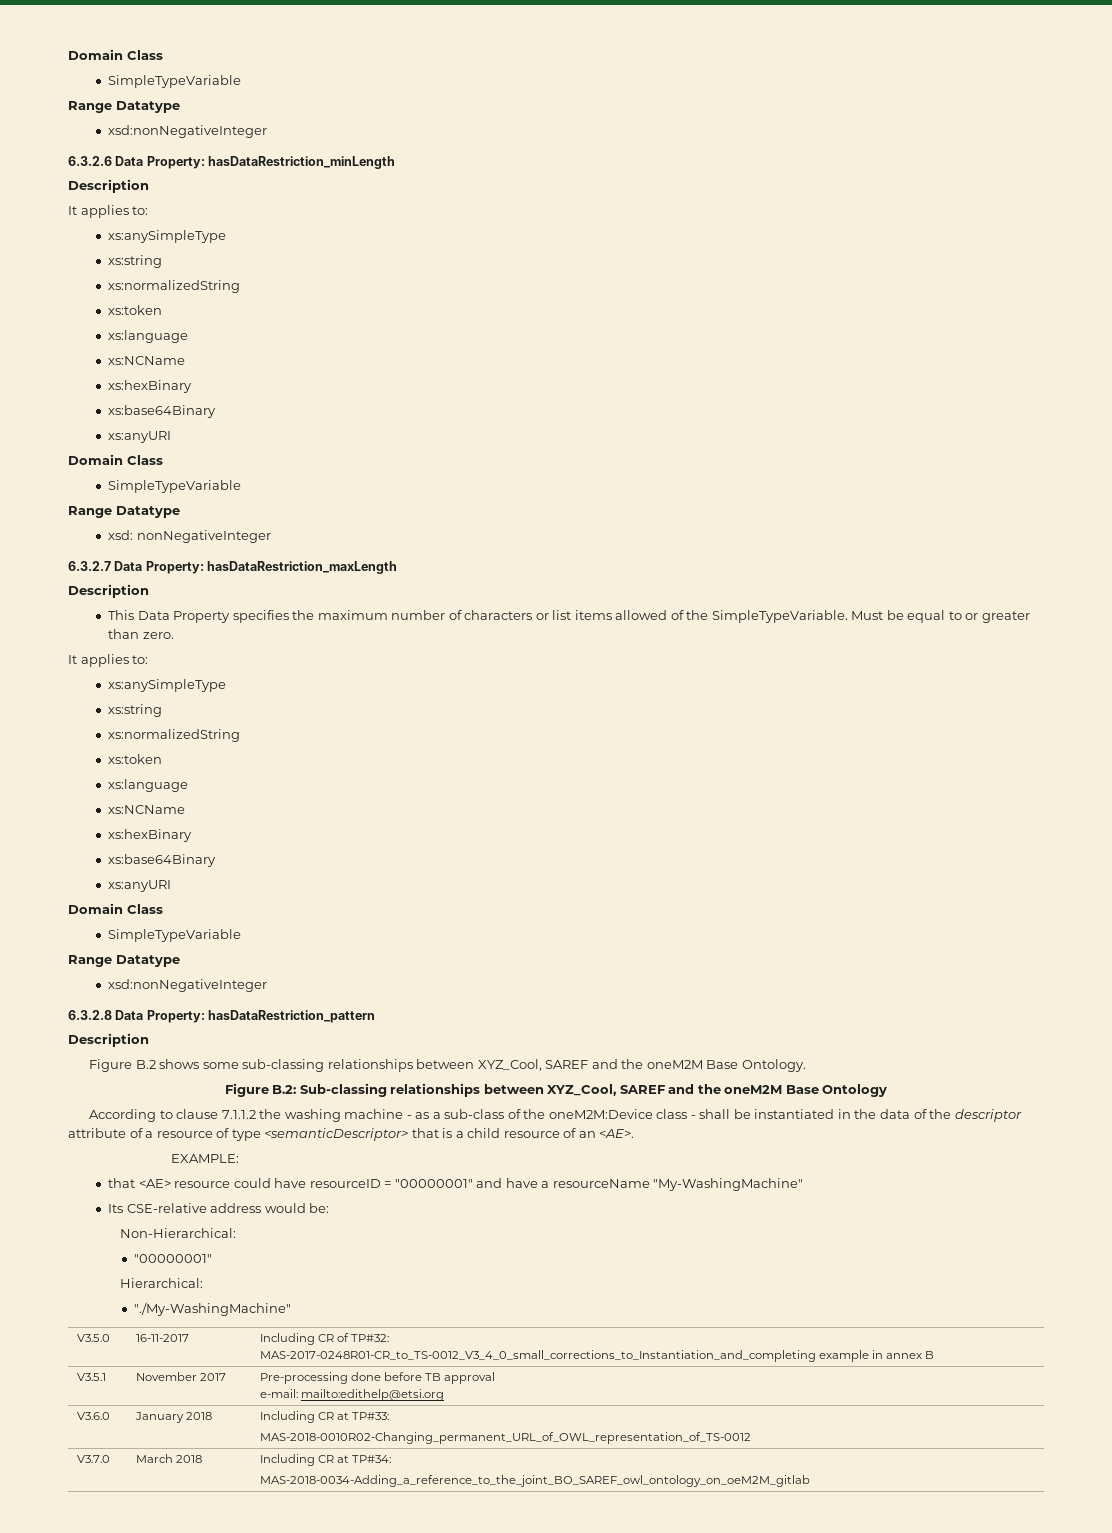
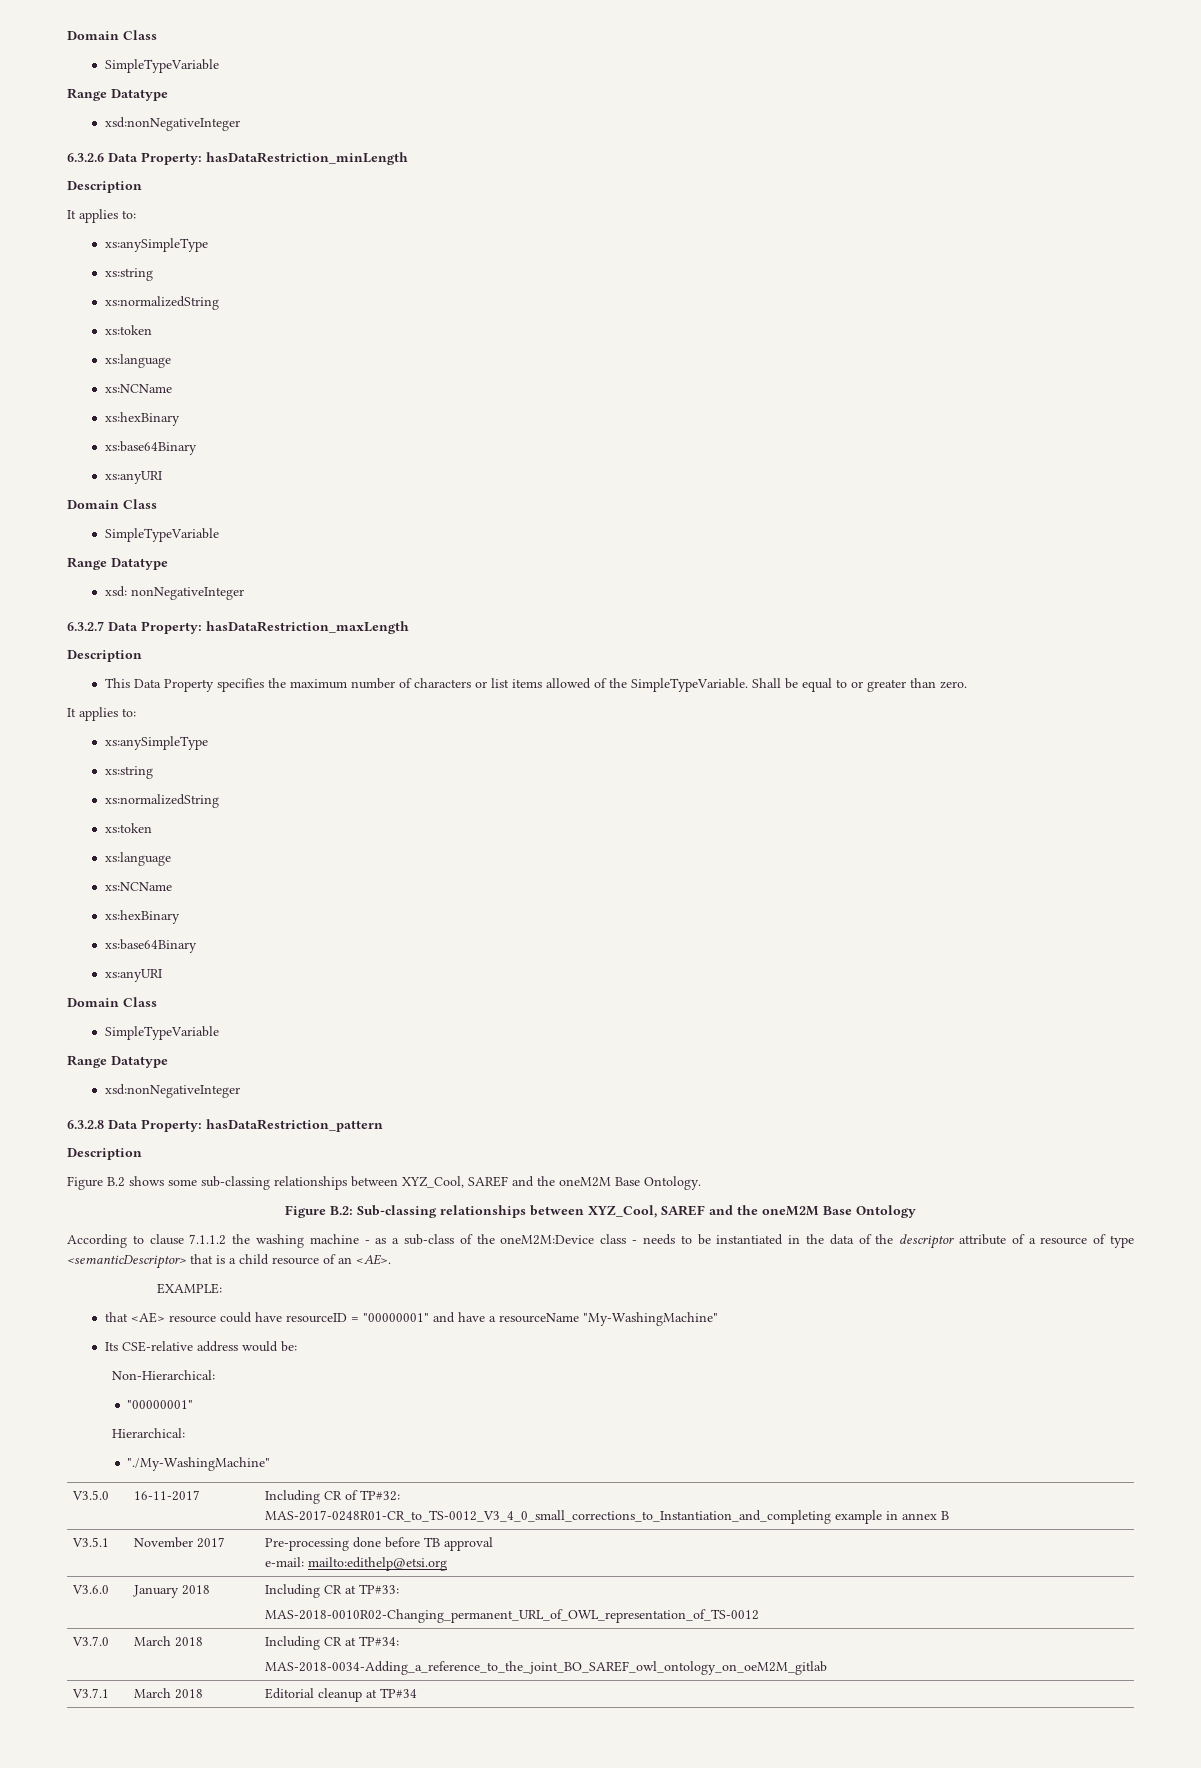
- Must be equal to or greater than zero.
+ Shall be equal to or greater than zero.
- According to clause 7.1.1.2 the washing machine - as a sub-class of the oneM2M:Device class - shall be instantiated in the data of the descriptor attribute of a resource of type <semanticDescriptor> that is a child resource of an <AE>.
+ According to clause 7.1.1.2 the washing machine - as a sub-class of the oneM2M:Device class - needs to be instantiated in the data of the descriptor attribute of a resource of type <semanticDescriptor> that is a child resource of an <AE>.
+ V3.7.1 | March 2018 | Editorial cleanup at TP#34

